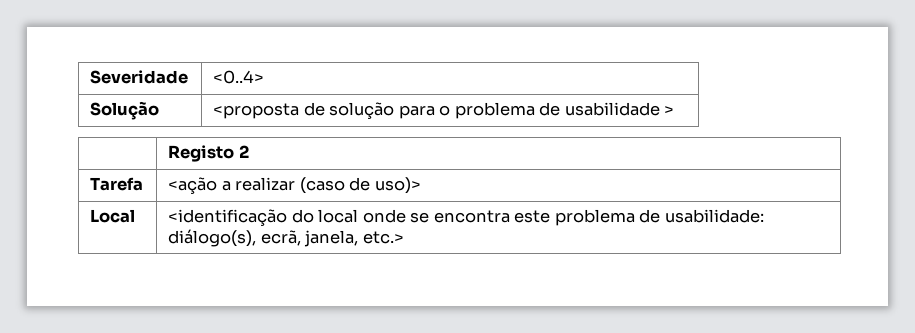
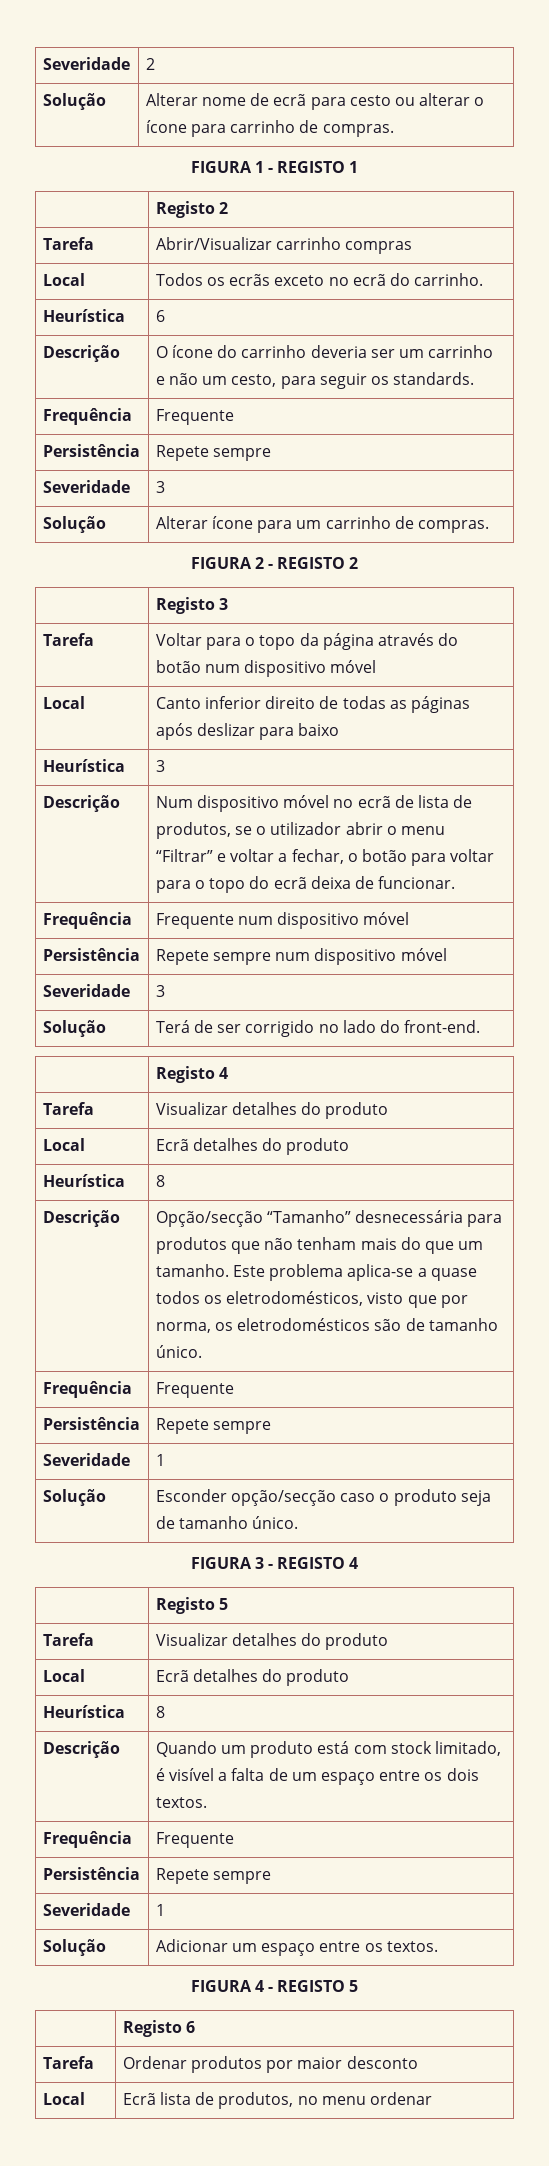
- Severidade | <0..4>
- Solução | <proposta de solução para o problema de usabilidade >
+ Severidade | 2
+ Solução | Alterar nome de ecrã para cesto ou alterar o ícone para carrinho de compras.
+ FIGURA 1 - REGISTO 1
  | Registo 2
- Tarefa | <ação a realizar (caso de uso)>
- Local | <identificação do local onde se encontra este problema de usabilidade: diálogo(s), ecrã, janela, etc.>
+ Tarefa | Abrir/Visualizar carrinho compras
+ Local | Todos os ecrãs exceto no ecrã do carrinho.
+ Heurística | 6
+ Descrição | O ícone do carrinho deveria ser um carrinho e não um cesto, para seguir os standards.
+ Frequência | Frequente
+ Persistência | Repete sempre
+ Severidade | 3
+ Solução | Alterar ícone para um carrinho de compras.
+ FIGURA 2 - REGISTO 2
+ | Registo 3
+ Tarefa | Voltar para o topo da página através do botão num dispositivo móvel
+ Local | Canto inferior direito de todas as páginas após deslizar para baixo
+ Heurística | 3
+ Descrição | Num dispositivo móvel no ecrã de lista de produtos, se o utilizador abrir o menu “Filtrar” e voltar a fechar, o botão para voltar para o topo do ecrã deixa de funcionar.
+ Frequência | Frequente num dispositivo móvel
+ Persistência | Repete sempre num dispositivo móvel
+ Severidade | 3
+ Solução | Terá de ser corrigido no lado do front-end.
+ | Registo 4
+ Tarefa | Visualizar detalhes do produto
+ Local | Ecrã detalhes do produto
+ Heurística | 8
+ Descrição | Opção/secção “Tamanho” desnecessária para produtos que não tenham mais do que um tamanho. Este problema aplica-se a quase todos os eletrodomésticos, visto que por norma, os eletrodomésticos são de tamanho único.
+ Frequência | Frequente
+ Persistência | Repete sempre
+ Severidade | 1
+ Solução | Esconder opção/secção caso o produto seja de tamanho único.
+ FIGURA 3 - REGISTO 4
+ | Registo 5
+ Tarefa | Visualizar detalhes do produto
+ Local | Ecrã detalhes do produto
+ Heurística | 8
+ Descrição | Quando um produto está com stock limitado, é visível a falta de um espaço entre os dois textos.
+ Frequência | Frequente
+ Persistência | Repete sempre
+ Severidade | 1
+ Solução | Adicionar um espaço entre os textos.
+ FIGURA 4 - REGISTO 5
+ | Registo 6
+ Tarefa | Ordenar produtos por maior desconto
+ Local | Ecrã lista de produtos, no menu ordenar

